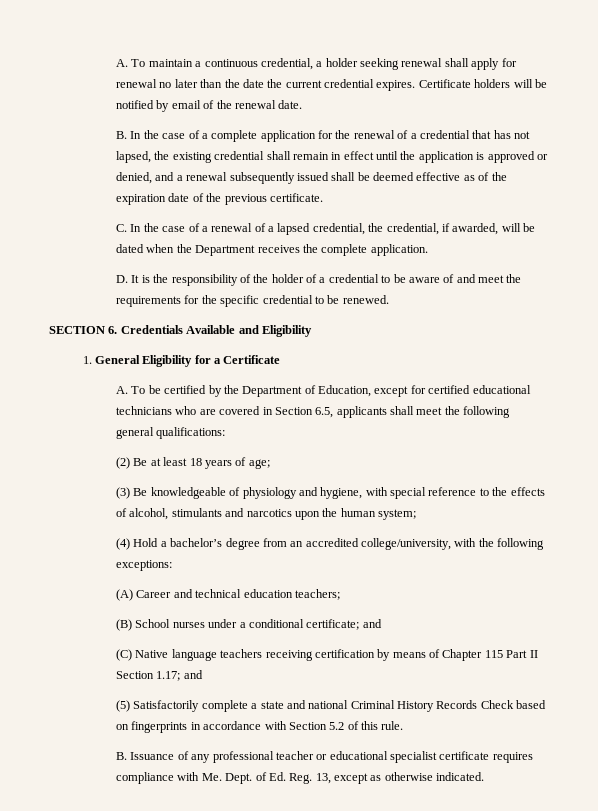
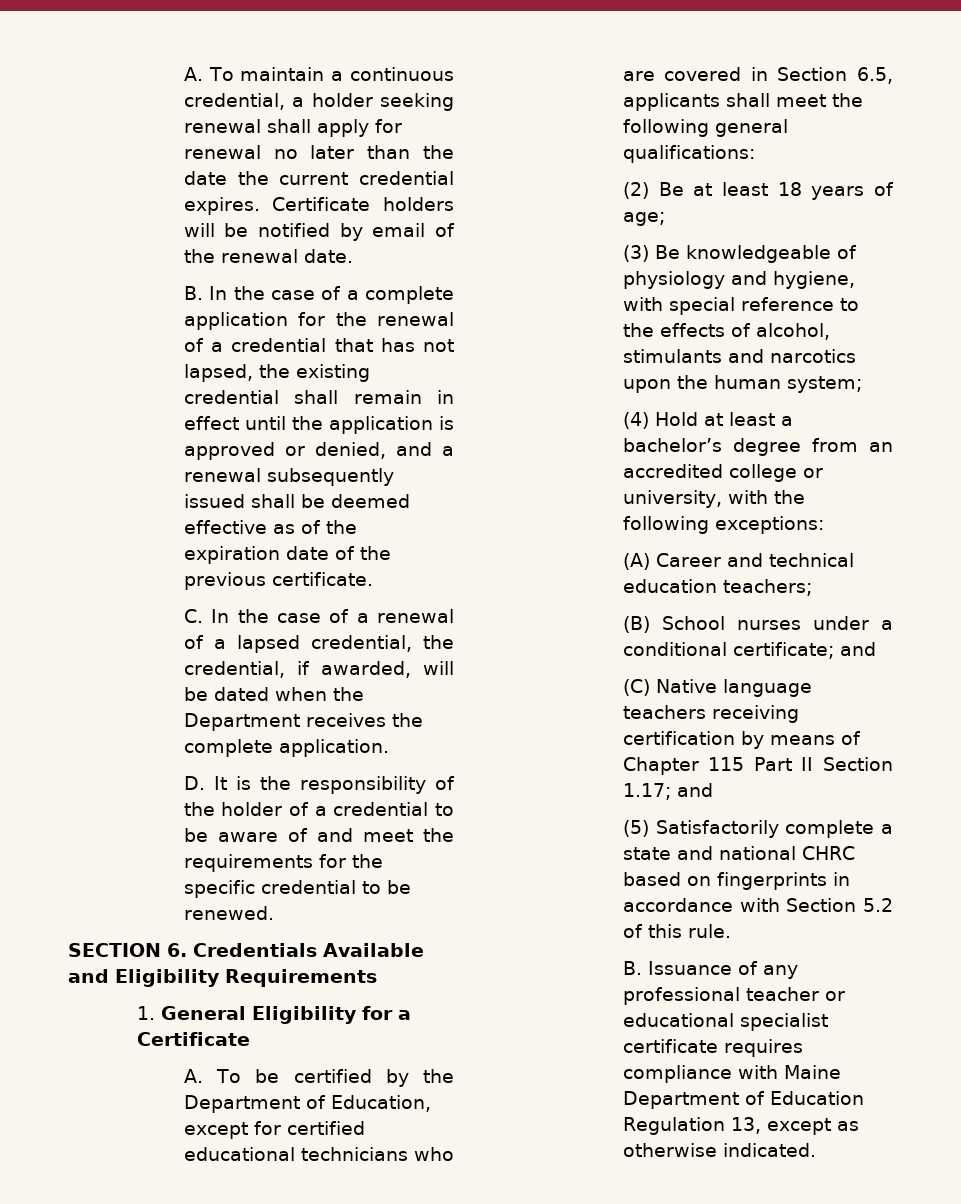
- SECTION 6. Credentials Available and Eligibility
+ SECTION 6. Credentials Available and Eligibility Requirements
- (4) Hold a bachelor’s degree from an accredited college/university, with the following exceptions:
+ (4) Hold at least a bachelor’s degree from an accredited college or university, with the following exceptions:
- (5) Satisfactorily complete a state and national Criminal History Records Check based on fingerprints in accordance with Section 5.2 of this rule.
+ (5) Satisfactorily complete a state and national CHRC based on fingerprints in accordance with Section 5.2 of this rule.
- B. Issuance of any professional teacher or educational specialist certificate requires compliance with Me. Dept. of Ed. Reg. 13, except as otherwise indicated.
+ B. Issuance of any professional teacher or educational specialist certificate requires compliance with Maine Department of Education Regulation 13, except as otherwise indicated.

